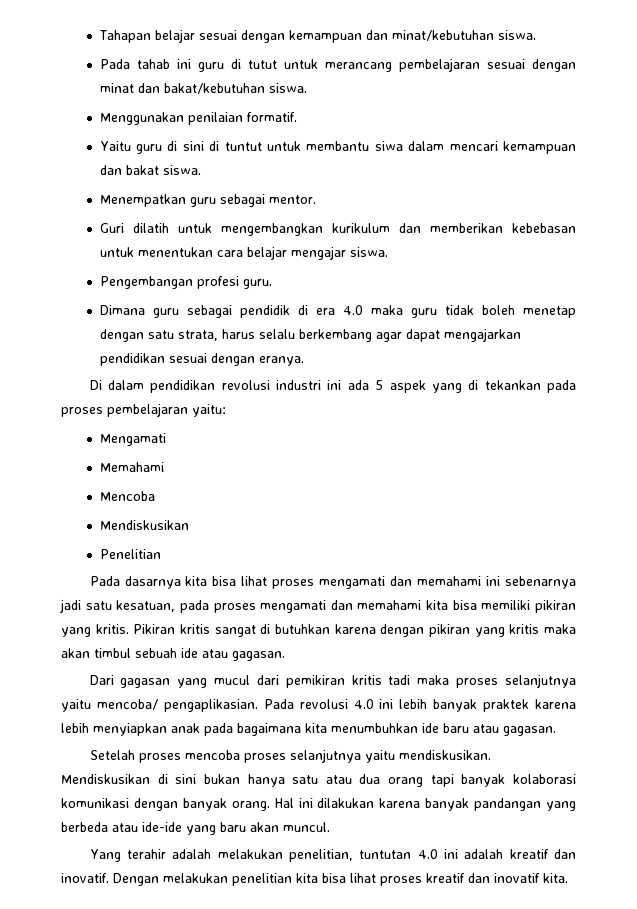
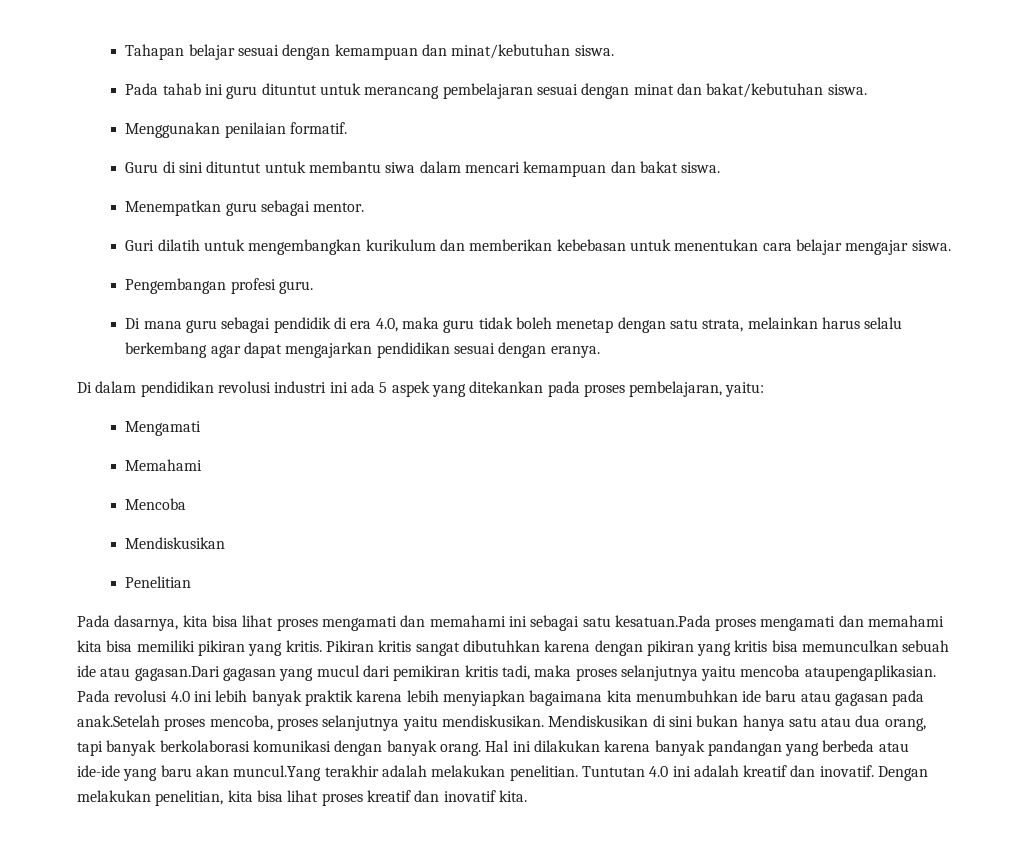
- Pada tahab ini guru di tutut untuk merancang pembelajaran sesuai dengan minat dan bakat/kebutuhan siswa.
+ Pada tahab ini guru dituntut untuk merancang pembelajaran sesuai dengan minat dan bakat/kebutuhan siswa.
- Yaitu guru di sini di tuntut untuk membantu siwa dalam mencari kemampuan dan bakat siswa.
+ Guru di sini dituntut untuk membantu siwa dalam mencari kemampuan dan bakat siswa.
- Dimana guru sebagai pendidik di era 4.0 maka guru tidak boleh menetap dengan satu strata, harus selalu berkembang agar dapat mengajarkan pendidikan sesuai dengan eranya.
+ Di mana guru sebagai pendidik di era 4.0, maka guru tidak boleh menetap dengan satu strata, melainkan harus selalu berkembang agar dapat mengajarkan pendidikan sesuai dengan eranya.
- Di dalam pendidikan revolusi industri ini ada 5 aspek yang di tekankan pada proses pembelajaran yaitu:
+ Di dalam pendidikan revolusi industri ini ada 5 aspek yang ditekankan pada proses pembelajaran, yaitu:
- Pada dasarnya kita bisa lihat proses mengamati dan memahami ini sebenarnya jadi satu kesatuan, pada proses mengamati dan memahami kita bisa memiliki pikiran yang kritis.
+ Pada dasarnya, kita bisa lihat proses mengamati dan memahami ini sebagai satu kesatuan.Pada proses mengamati dan memahami kita bisa memiliki pikiran yang kritis.
- Pikiran kritis sangat di butuhkan karena dengan pikiran yang kritis maka akan timbul sebuah ide atau gagasan.
- Dari gagasan yang mucul dari pemikiran kritis tadi maka proses selanjutnya yaitu mencoba/ pengaplikasian.
+ Pikiran kritis sangat dibutuhkan karena dengan pikiran yang kritis bisa memunculkan sebuah ide atau gagasan.Dari gagasan yang mucul dari pemikiran kritis tadi, maka proses selanjutnya yaitu mencoba ataupengaplikasian.
- Pada revolusi 4.0 ini lebih banyak praktek karena lebih menyiapkan anak pada bagaimana kita menumbuhkan ide baru atau gagasan.
- Setelah proses mencoba proses selanjutnya yaitu mendiskusikan.
+ Pada revolusi 4.0 ini lebih banyak praktik karena lebih menyiapkan bagaimana kita menumbuhkan ide baru atau gagasan pada anak.Setelah proses mencoba, proses selanjutnya yaitu mendiskusikan.
- Mendiskusikan di sini bukan hanya satu atau dua orang tapi banyak kolaborasi komunikasi dengan banyak orang.
+ Mendiskusikan di sini bukan hanya satu atau dua orang, tapi banyak berkolaborasi komunikasi dengan banyak orang.
- Hal ini dilakukan karena banyak pandangan yang berbeda atau ide-ide yang baru akan muncul.
- Yang terahir adalah melakukan penelitian, tuntutan 4.0 ini adalah kreatif dan inovatif.
+ Hal ini dilakukan karena banyak pandangan yang berbeda atau ide-ide yang baru akan muncul.Yang terakhir adalah melakukan penelitian. Tuntutan 4.0 ini adalah kreatif dan inovatif.
- Dengan melakukan penelitian kita bisa lihat proses kreatif dan inovatif kita.
+ Dengan melakukan penelitian, kita bisa lihat proses kreatif dan inovatif kita.

